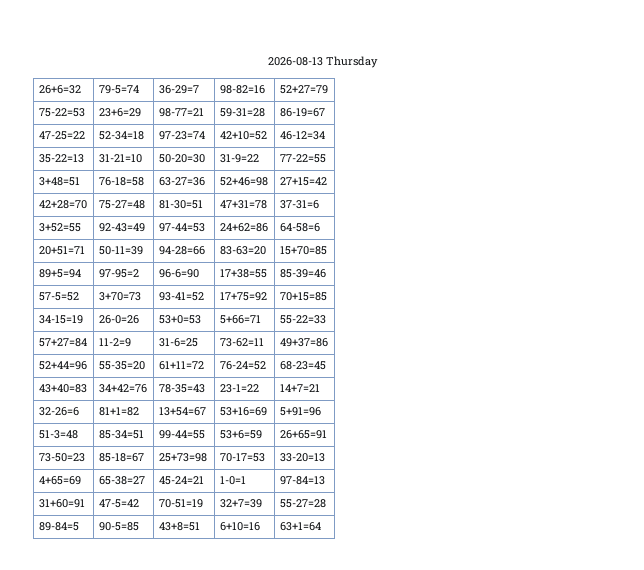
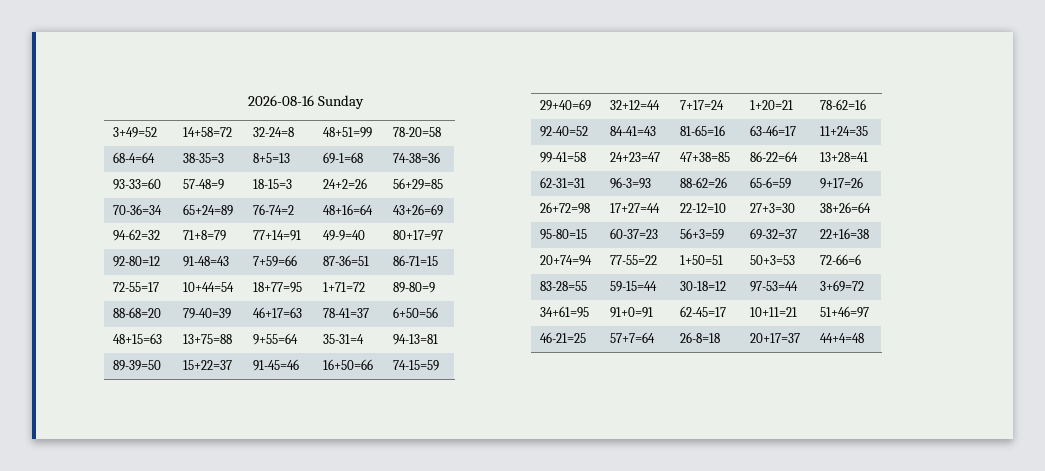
- 2026-08-13 Thursday
- 26+6=32 | 79-5=74 | 36-29=7 | 98-82=16 | 52+27=79
- 75-22=53 | 23+6=29 | 98-77=21 | 59-31=28 | 86-19=67
- 47-25=22 | 52-34=18 | 97-23=74 | 42+10=52 | 46-12=34
- 35-22=13 | 31-21=10 | 50-20=30 | 31-9=22 | 77-22=55
- 3+48=51 | 76-18=58 | 63-27=36 | 52+46=98 | 27+15=42
- 42+28=70 | 75-27=48 | 81-30=51 | 47+31=78 | 37-31=6
- 3+52=55 | 92-43=49 | 97-44=53 | 24+62=86 | 64-58=6
- 20+51=71 | 50-11=39 | 94-28=66 | 83-63=20 | 15+70=85
- 89+5=94 | 97-95=2 | 96-6=90 | 17+38=55 | 85-39=46
- 57-5=52 | 3+70=73 | 93-41=52 | 17+75=92 | 70+15=85
- 34-15=19 | 26-0=26 | 53+0=53 | 5+66=71 | 55-22=33
- 57+27=84 | 11-2=9 | 31-6=25 | 73-62=11 | 49+37=86
- 52+44=96 | 55-35=20 | 61+11=72 | 76-24=52 | 68-23=45
- 43+40=83 | 34+42=76 | 78-35=43 | 23-1=22 | 14+7=21
- 32-26=6 | 81+1=82 | 13+54=67 | 53+16=69 | 5+91=96
- 51-3=48 | 85-34=51 | 99-44=55 | 53+6=59 | 26+65=91
- 73-50=23 | 85-18=67 | 25+73=98 | 70-17=53 | 33-20=13
- 4+65=69 | 65-38=27 | 45-24=21 | 1-0=1 | 97-84=13
- 31+60=91 | 47-5=42 | 70-51=19 | 32+7=39 | 55-27=28
- 89-84=5 | 90-5=85 | 43+8=51 | 6+10=16 | 63+1=64
+ 2026-08-16 Sunday
+ 3+49=52 | 14+58=72 | 32-24=8 | 48+51=99 | 78-20=58
+ 68-4=64 | 38-35=3 | 8+5=13 | 69-1=68 | 74-38=36
+ 93-33=60 | 57-48=9 | 18-15=3 | 24+2=26 | 56+29=85
+ 70-36=34 | 65+24=89 | 76-74=2 | 48+16=64 | 43+26=69
+ 94-62=32 | 71+8=79 | 77+14=91 | 49-9=40 | 80+17=97
+ 92-80=12 | 91-48=43 | 7+59=66 | 87-36=51 | 86-71=15
+ 72-55=17 | 10+44=54 | 18+77=95 | 1+71=72 | 89-80=9
+ 88-68=20 | 79-40=39 | 46+17=63 | 78-41=37 | 6+50=56
+ 48+15=63 | 13+75=88 | 9+55=64 | 35-31=4 | 94-13=81
+ 89-39=50 | 15+22=37 | 91-45=46 | 16+50=66 | 74-15=59
+ 29+40=69 | 32+12=44 | 7+17=24 | 1+20=21 | 78-62=16
+ 92-40=52 | 84-41=43 | 81-65=16 | 63-46=17 | 11+24=35
+ 99-41=58 | 24+23=47 | 47+38=85 | 86-22=64 | 13+28=41
+ 62-31=31 | 96-3=93 | 88-62=26 | 65-6=59 | 9+17=26
+ 26+72=98 | 17+27=44 | 22-12=10 | 27+3=30 | 38+26=64
+ 95-80=15 | 60-37=23 | 56+3=59 | 69-32=37 | 22+16=38
+ 20+74=94 | 77-55=22 | 1+50=51 | 50+3=53 | 72-66=6
+ 83-28=55 | 59-15=44 | 30-18=12 | 97-53=44 | 3+69=72
+ 34+61=95 | 91+0=91 | 62-45=17 | 10+11=21 | 51+46=97
+ 46-21=25 | 57+7=64 | 26-8=18 | 20+17=37 | 44+4=48

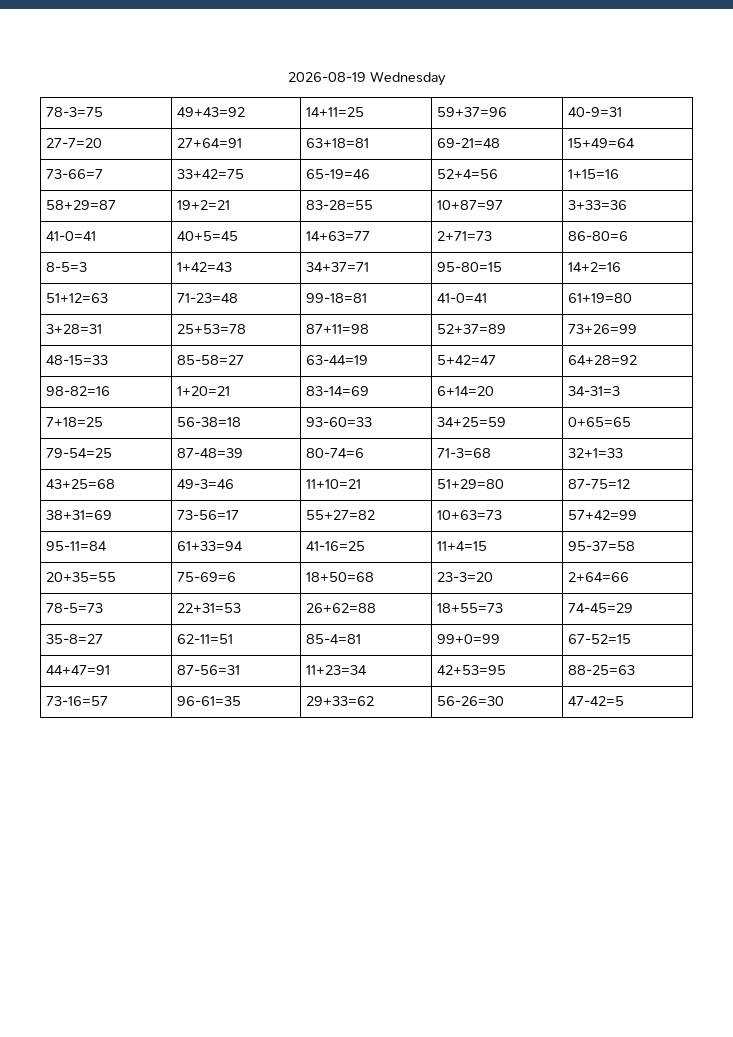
- 2026-08-16 Sunday
- 3+49=52 | 14+58=72 | 32-24=8 | 48+51=99 | 78-20=58
- 68-4=64 | 38-35=3 | 8+5=13 | 69-1=68 | 74-38=36
- 93-33=60 | 57-48=9 | 18-15=3 | 24+2=26 | 56+29=85
- 70-36=34 | 65+24=89 | 76-74=2 | 48+16=64 | 43+26=69
- 94-62=32 | 71+8=79 | 77+14=91 | 49-9=40 | 80+17=97
- 92-80=12 | 91-48=43 | 7+59=66 | 87-36=51 | 86-71=15
- 72-55=17 | 10+44=54 | 18+77=95 | 1+71=72 | 89-80=9
- 88-68=20 | 79-40=39 | 46+17=63 | 78-41=37 | 6+50=56
- 48+15=63 | 13+75=88 | 9+55=64 | 35-31=4 | 94-13=81
- 89-39=50 | 15+22=37 | 91-45=46 | 16+50=66 | 74-15=59
- 29+40=69 | 32+12=44 | 7+17=24 | 1+20=21 | 78-62=16
- 92-40=52 | 84-41=43 | 81-65=16 | 63-46=17 | 11+24=35
- 99-41=58 | 24+23=47 | 47+38=85 | 86-22=64 | 13+28=41
- 62-31=31 | 96-3=93 | 88-62=26 | 65-6=59 | 9+17=26
- 26+72=98 | 17+27=44 | 22-12=10 | 27+3=30 | 38+26=64
- 95-80=15 | 60-37=23 | 56+3=59 | 69-32=37 | 22+16=38
- 20+74=94 | 77-55=22 | 1+50=51 | 50+3=53 | 72-66=6
- 83-28=55 | 59-15=44 | 30-18=12 | 97-53=44 | 3+69=72
- 34+61=95 | 91+0=91 | 62-45=17 | 10+11=21 | 51+46=97
- 46-21=25 | 57+7=64 | 26-8=18 | 20+17=37 | 44+4=48
+ 2026-08-19 Wednesday
+ 78-3=75 | 49+43=92 | 14+11=25 | 59+37=96 | 40-9=31
+ 27-7=20 | 27+64=91 | 63+18=81 | 69-21=48 | 15+49=64
+ 73-66=7 | 33+42=75 | 65-19=46 | 52+4=56 | 1+15=16
+ 58+29=87 | 19+2=21 | 83-28=55 | 10+87=97 | 3+33=36
+ 41-0=41 | 40+5=45 | 14+63=77 | 2+71=73 | 86-80=6
+ 8-5=3 | 1+42=43 | 34+37=71 | 95-80=15 | 14+2=16
+ 51+12=63 | 71-23=48 | 99-18=81 | 41-0=41 | 61+19=80
+ 3+28=31 | 25+53=78 | 87+11=98 | 52+37=89 | 73+26=99
+ 48-15=33 | 85-58=27 | 63-44=19 | 5+42=47 | 64+28=92
+ 98-82=16 | 1+20=21 | 83-14=69 | 6+14=20 | 34-31=3
+ 7+18=25 | 56-38=18 | 93-60=33 | 34+25=59 | 0+65=65
+ 79-54=25 | 87-48=39 | 80-74=6 | 71-3=68 | 32+1=33
+ 43+25=68 | 49-3=46 | 11+10=21 | 51+29=80 | 87-75=12
+ 38+31=69 | 73-56=17 | 55+27=82 | 10+63=73 | 57+42=99
+ 95-11=84 | 61+33=94 | 41-16=25 | 11+4=15 | 95-37=58
+ 20+35=55 | 75-69=6 | 18+50=68 | 23-3=20 | 2+64=66
+ 78-5=73 | 22+31=53 | 26+62=88 | 18+55=73 | 74-45=29
+ 35-8=27 | 62-11=51 | 85-4=81 | 99+0=99 | 67-52=15
+ 44+47=91 | 87-56=31 | 11+23=34 | 42+53=95 | 88-25=63
+ 73-16=57 | 96-61=35 | 29+33=62 | 56-26=30 | 47-42=5

